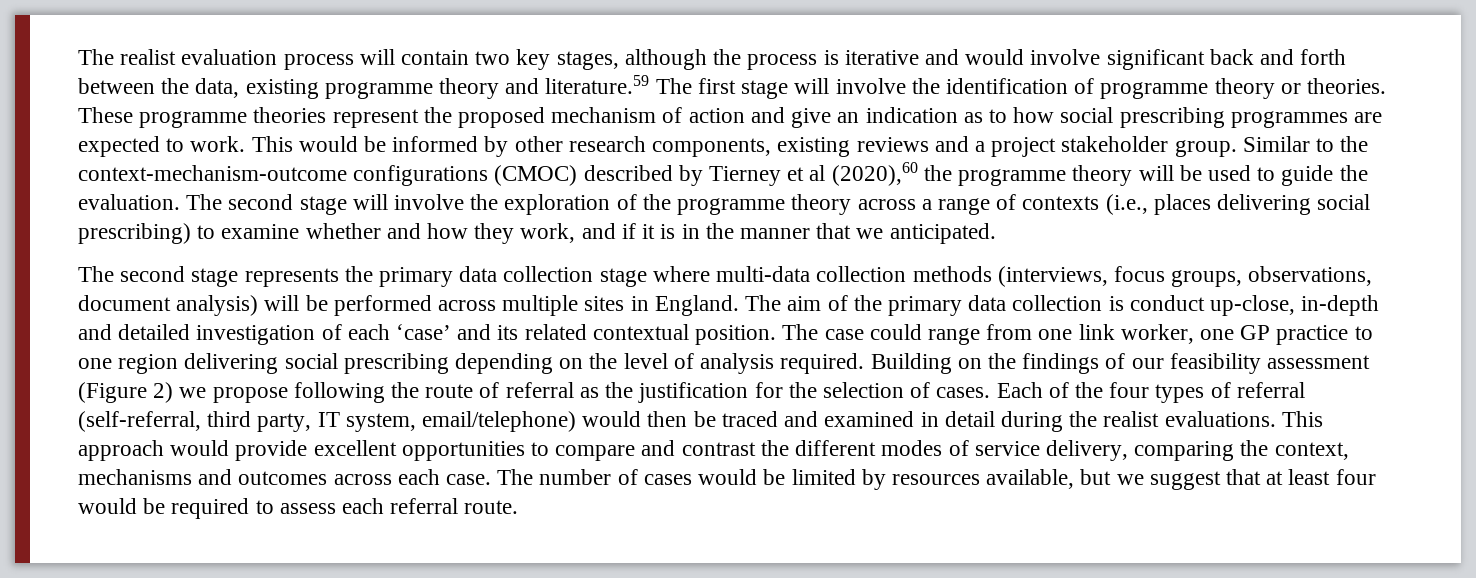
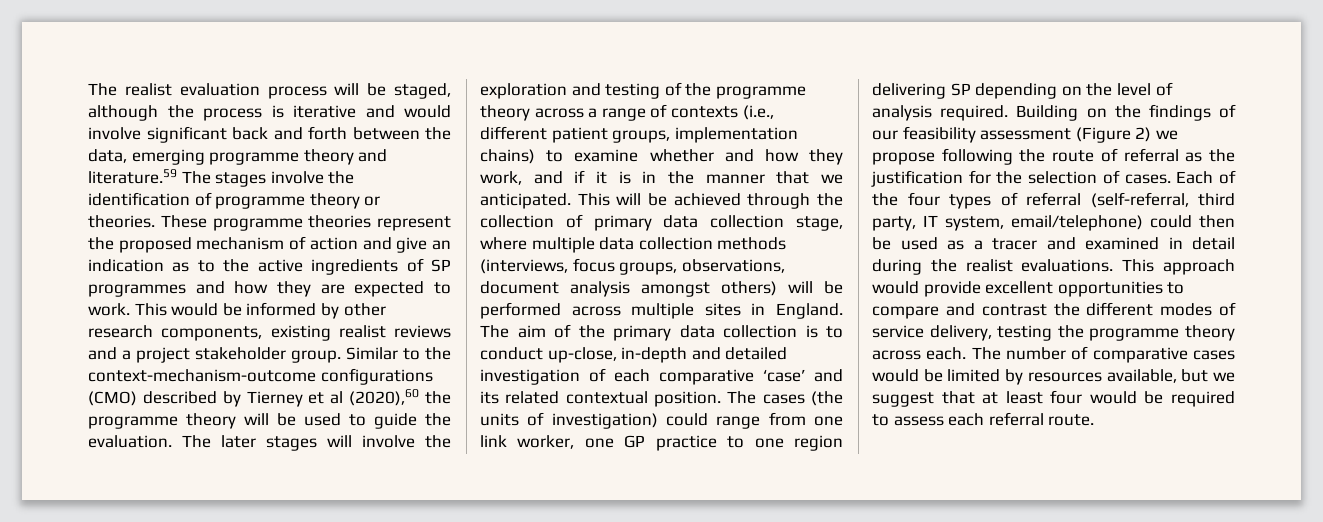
- The realist evaluation process will contain two key stages, although the process is iterative and would involve significant back and forth between the data, existing programme theory and literature.59 The first stage will involve the identification of programme theory or theories.
+ The realist evaluation process will be staged, although the process is iterative and would involve significant back and forth between the data, emerging programme theory and literature.59 The stages involve the identification of programme theory or theories.
- These programme theories represent the proposed mechanism of action and give an indication as to how social prescribing programmes are expected to work.
+ These programme theories represent the proposed mechanism of action and give an indication as to the active ingredients of SP programmes and how they are expected to work.
- This would be informed by other research components, existing reviews and a project stakeholder group.
+ This would be informed by other research components, existing realist reviews and a project stakeholder group.
- Similar to the context-mechanism-outcome configurations (CMOC) described by Tierney et al (2020),60 the programme theory will be used to guide the evaluation.
+ Similar to the context-mechanism-outcome configurations (CMO) described by Tierney et al (2020),60 the programme theory will be used to guide the evaluation.
- The second stage will involve the exploration of the programme theory across a range of contexts (i.e., places delivering social prescribing) to examine whether and how they work, and if it is in the manner that we anticipated.
- The second stage represents the primary data collection stage where multi-data collection methods (interviews, focus groups, observations, document analysis) will be performed across multiple sites in England.
+ The later stages will involve the exploration and testing of the programme theory across a range of contexts (i.e., different patient groups, implementation chains) to examine whether and how they work, and if it is in the manner that we anticipated. This will be achieved through the collection of primary data collection stage, where multiple data collection methods (interviews, focus groups, observations, document analysis amongst others) will be performed across multiple sites in England.
- The aim of the primary data collection is conduct up-close, in-depth and detailed investigation of each ‘case’ and its related contextual position.
+ The aim of the primary data collection is to conduct up-close, in-depth and detailed investigation of each comparative ‘case’ and its related contextual position.
- The case could range from one link worker, one GP practice to one region delivering social prescribing depending on the level of analysis required.
+ The cases (the units of investigation) could range from one link worker, one GP practice to one region delivering SP depending on the level of analysis required.
- Each of the four types of referral (self-referral, third party, IT system, email/telephone) would then be traced and examined in detail during the realist evaluations.
+ Each of the four types of referral (self-referral, third party, IT system, email/telephone) could then be used as a tracer and examined in detail during the realist evaluations.
- This approach would provide excellent opportunities to compare and contrast the different modes of service delivery, comparing the context, mechanisms and outcomes across each case.
+ This approach would provide excellent opportunities to compare and contrast the different modes of service delivery, testing the programme theory across each.
- The number of cases would be limited by resources available, but we suggest that at least four would be required to assess each referral route.
+ The number of comparative cases would be limited by resources available, but we suggest that at least four would be required to assess each referral route.

